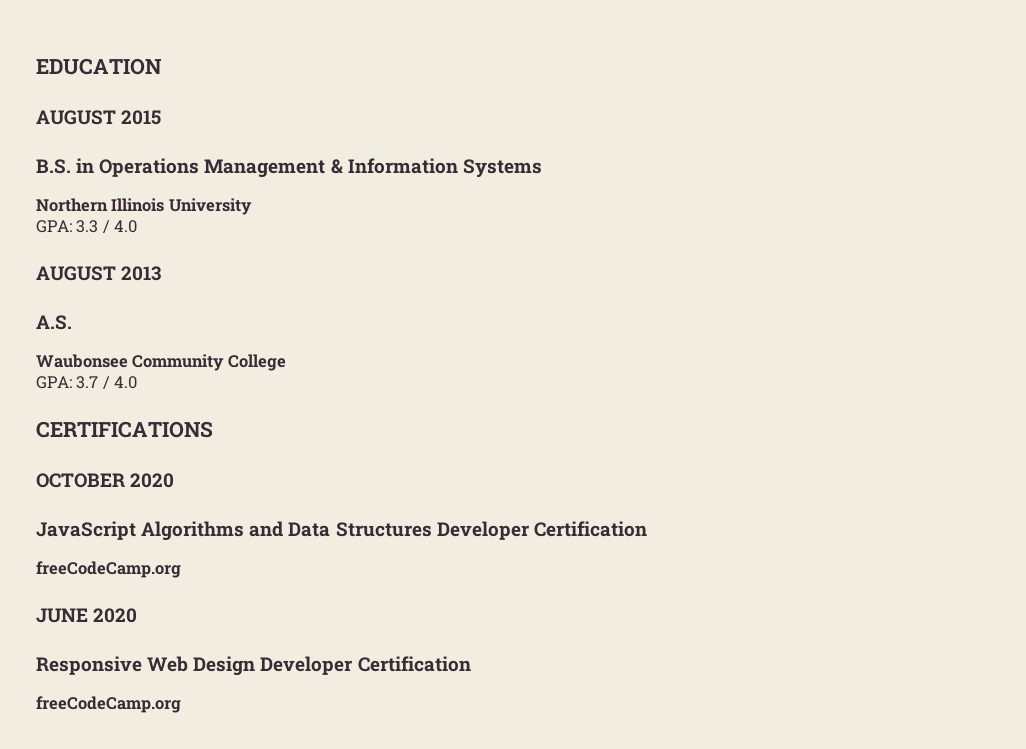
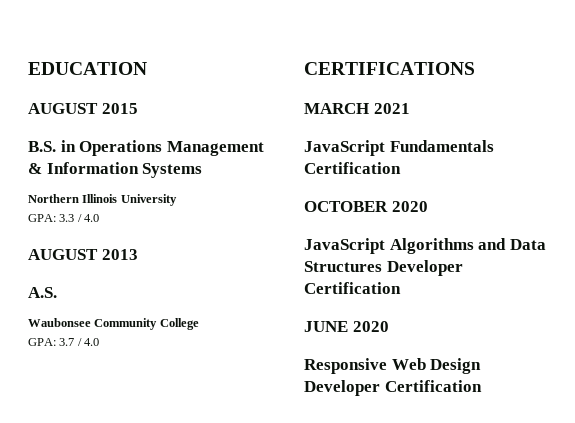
+ MARCH 2021
+ JavaScript Fundamentals Certification
  JavaScript Algorithms and Data Structures Developer Certification
- freeCodeCamp.org
  Responsive Web Design Developer Certification
- freeCodeCamp.org

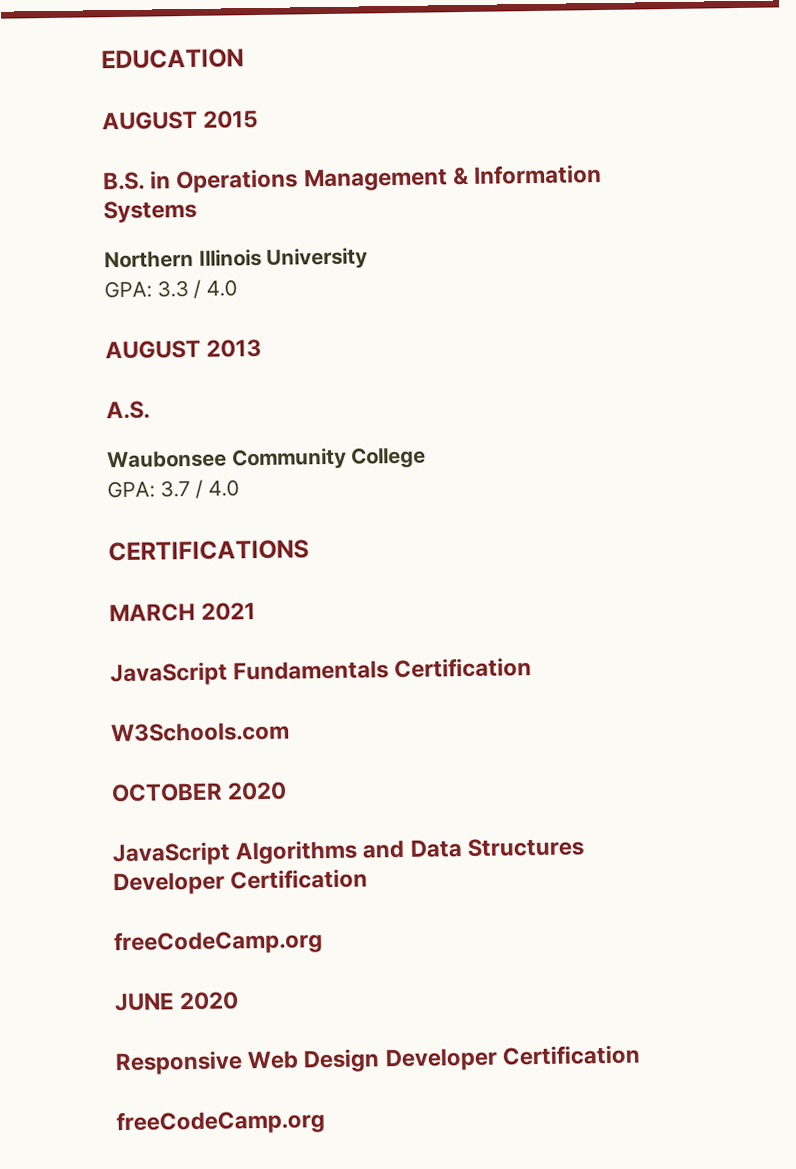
+ W3Schools.com
  JavaScript Algorithms and Data Structures Developer Certification
+ freeCodeCamp.org
  Responsive Web Design Developer Certification
+ freeCodeCamp.org

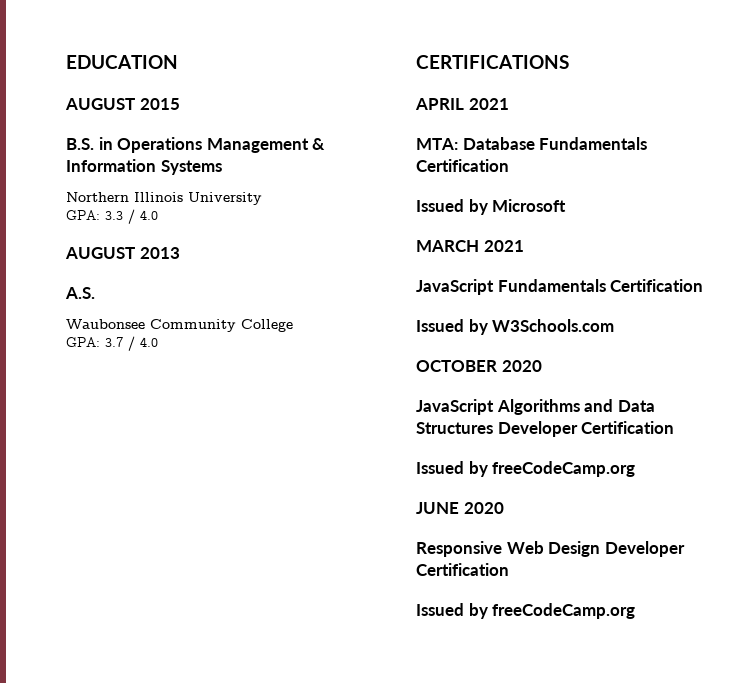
+ APRIL 2021
+ MTA: Database Fundamentals Certification
+ Issued by Microsoft
- W3Schools.com
+ Issued by W3Schools.com
  JavaScript Algorithms and Data Structures Developer Certification
- freeCodeCamp.org
+ Issued by freeCodeCamp.org
  Responsive Web Design Developer Certification
- freeCodeCamp.org
+ Issued by freeCodeCamp.org

